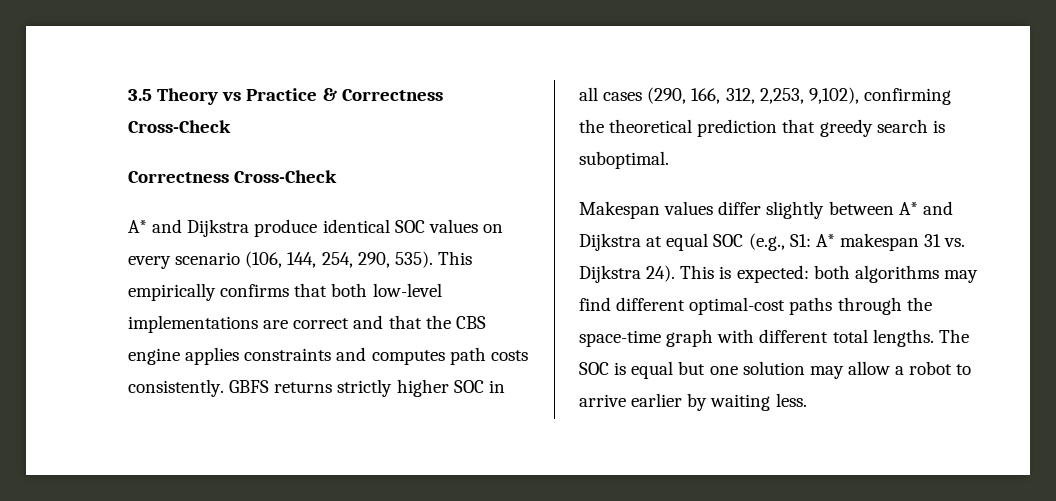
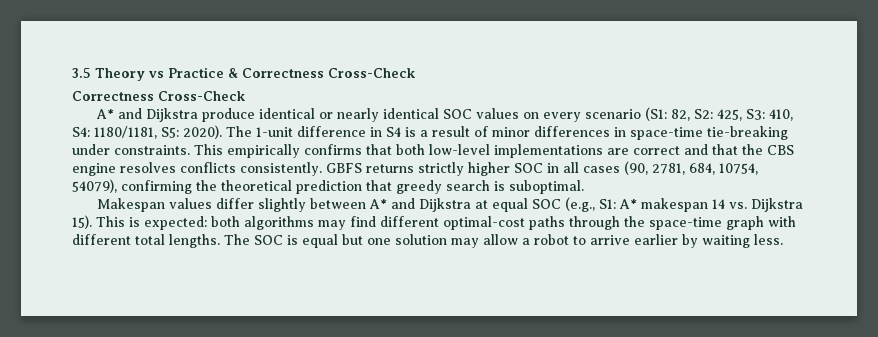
- A* and Dijkstra produce identical SOC values on every scenario (106, 144, 254, 290, 535).
+ A* and Dijkstra produce identical or nearly identical SOC values on every scenario (S1: 82, S2: 425, S3: 410, S4: 1180/1181, S5: 2020). The 1-unit difference in S4 is a result of minor differences in space-time tie-breaking under constraints.
- This empirically confirms that both low-level implementations are correct and that the CBS engine applies constraints and computes path costs consistently.
+ This empirically confirms that both low-level implementations are correct and that the CBS engine resolves conflicts consistently.
- GBFS returns strictly higher SOC in all cases (290, 166, 312, 2,253, 9,102), confirming the theoretical prediction that greedy search is suboptimal.
+ GBFS returns strictly higher SOC in all cases (90, 2781, 684, 10754, 54079), confirming the theoretical prediction that greedy search is suboptimal.
- Makespan values differ slightly between A* and Dijkstra at equal SOC (e.g., S1: A* makespan 31 vs. Dijkstra 24).
+ Makespan values differ slightly between A* and Dijkstra at equal SOC (e.g., S1: A* makespan 14 vs. Dijkstra 15).

